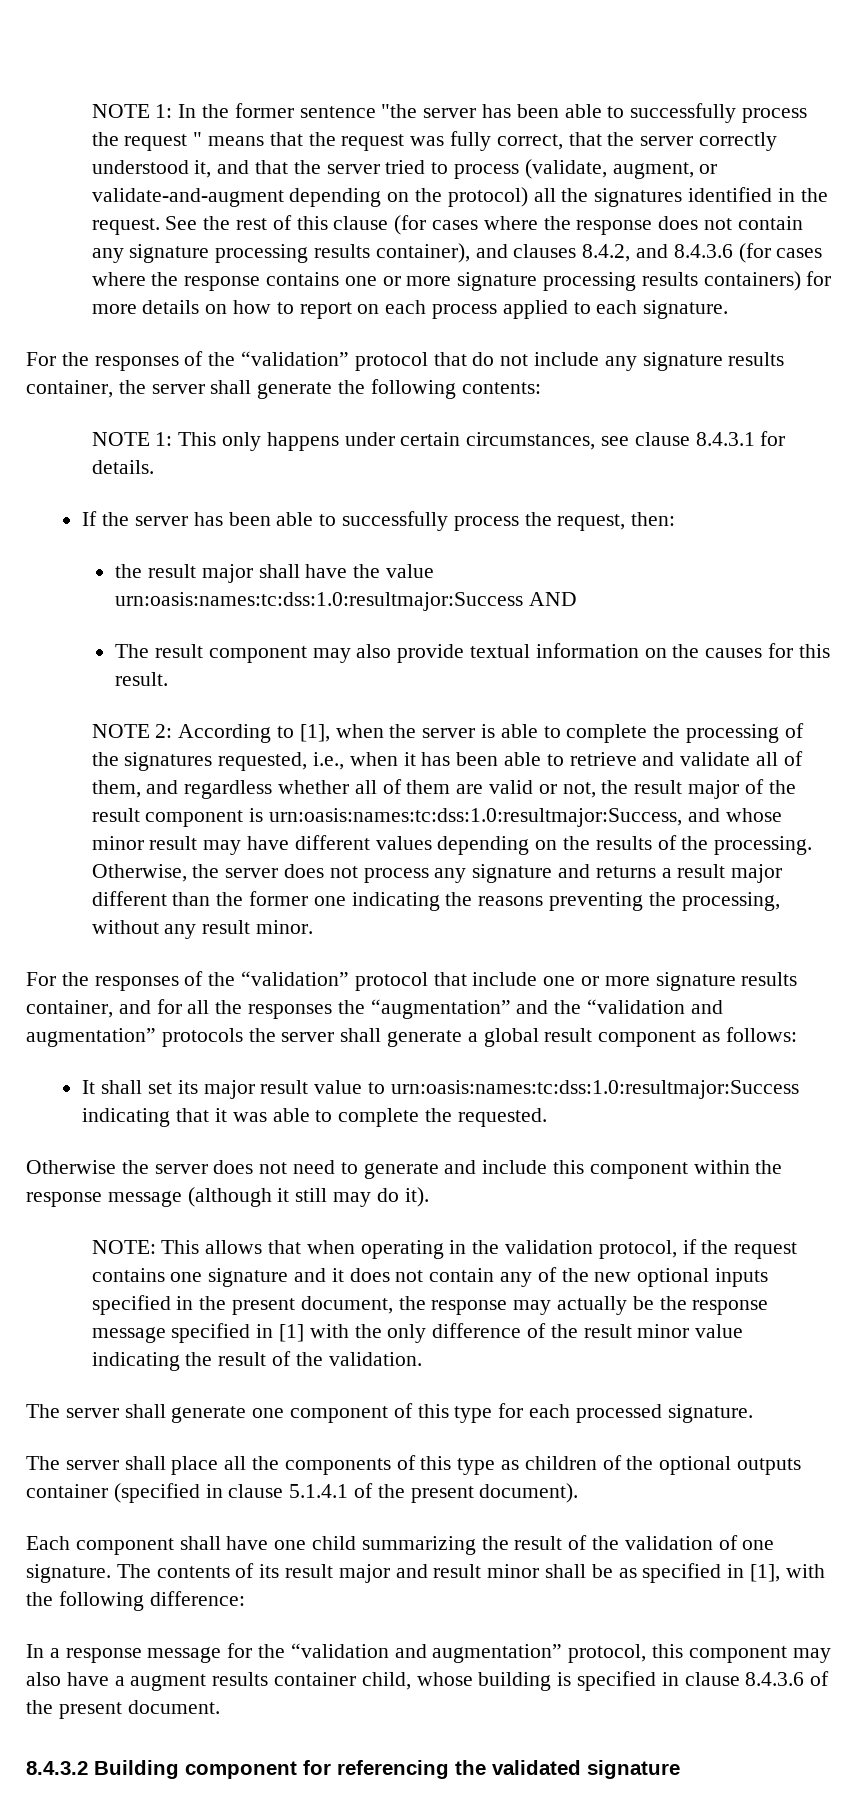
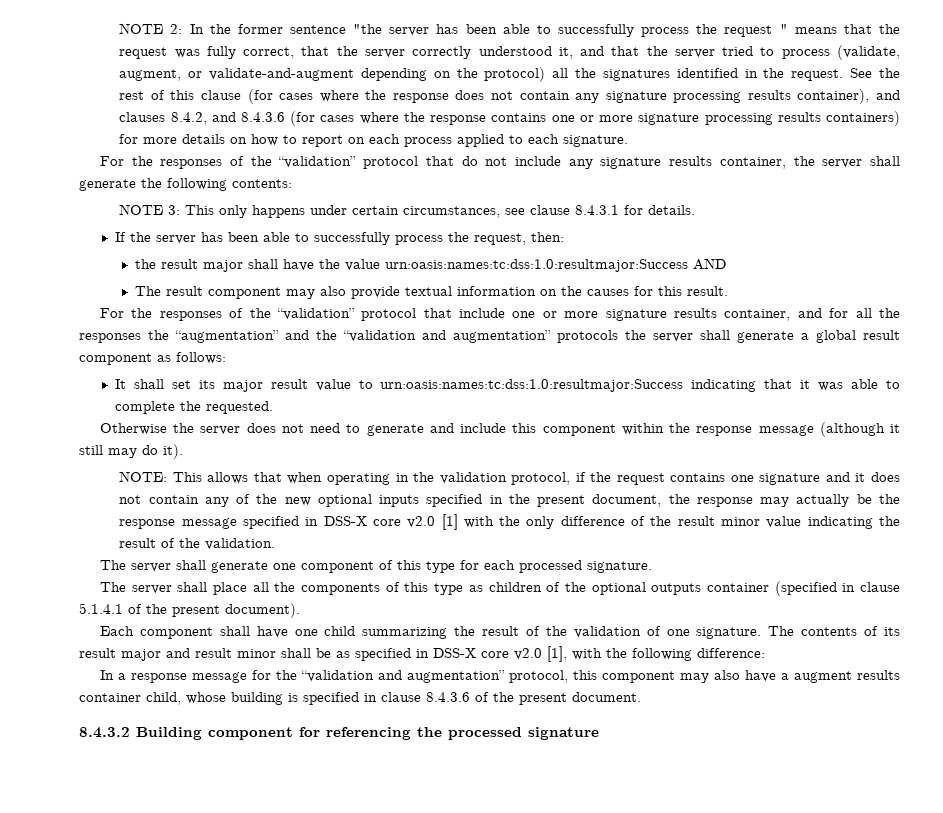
- NOTE 1: In the former sentence "the server has been able to successfully process the request " means that the request was fully correct, that the server correctly understood it, and that the server tried to process (validate, augment, or validate-and-augment depending on the protocol) all the signatures identified in the request.
+ NOTE 2: In the former sentence "the server has been able to successfully process the request " means that the request was fully correct, that the server correctly understood it, and that the server tried to process (validate, augment, or validate-and-augment depending on the protocol) all the signatures identified in the request.
- NOTE 1: This only happens under certain circumstances, see clause 8.4.3.1 for details.
+ NOTE 3: This only happens under certain circumstances, see clause 8.4.3.1 for details.
- NOTE 2: According to [1], when the server is able to complete the processing of the signatures requested, i.e., when it has been able to retrieve and validate all of them, and regardless whether all of them are valid or not, the result major of the result component is urn:oasis:names:tc:dss:1.0:resultmajor:Success, and whose minor result may have different values depending on the results of the processing. Otherwise, the server does not process any signature and returns a result major different than the former one indicating the reasons preventing the processing, without any result minor.
- NOTE: This allows that when operating in the validation protocol, if the request contains one signature and it does not contain any of the new optional inputs specified in the present document, the response may actually be the response message specified in [1] with the only difference of the result minor value indicating the result of the validation.
+ NOTE: This allows that when operating in the validation protocol, if the request contains one signature and it does not contain any of the new optional inputs specified in the present document, the response may actually be the response message specified in DSS-X core v2.0 [1] with the only difference of the result minor value indicating the result of the validation.
- The contents of its result major and result minor shall be as specified in [1], with the following difference:
+ The contents of its result major and result minor shall be as specified in DSS-X core v2.0 [1], with the following difference:
- 8.4.3.2 Building component for referencing the validated signature
+ 8.4.3.2 Building component for referencing the processed signature

